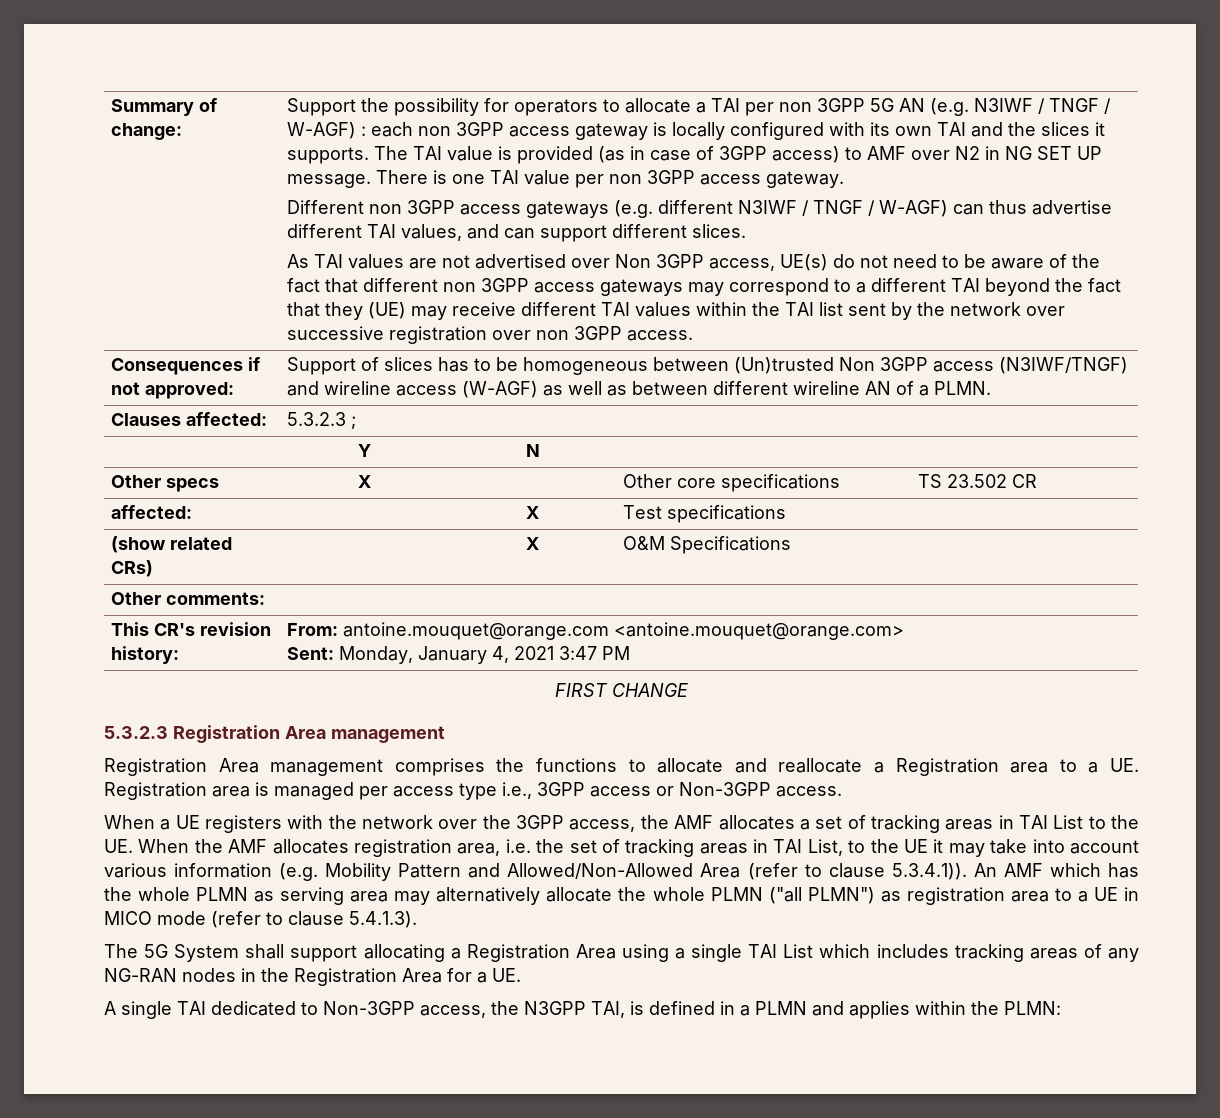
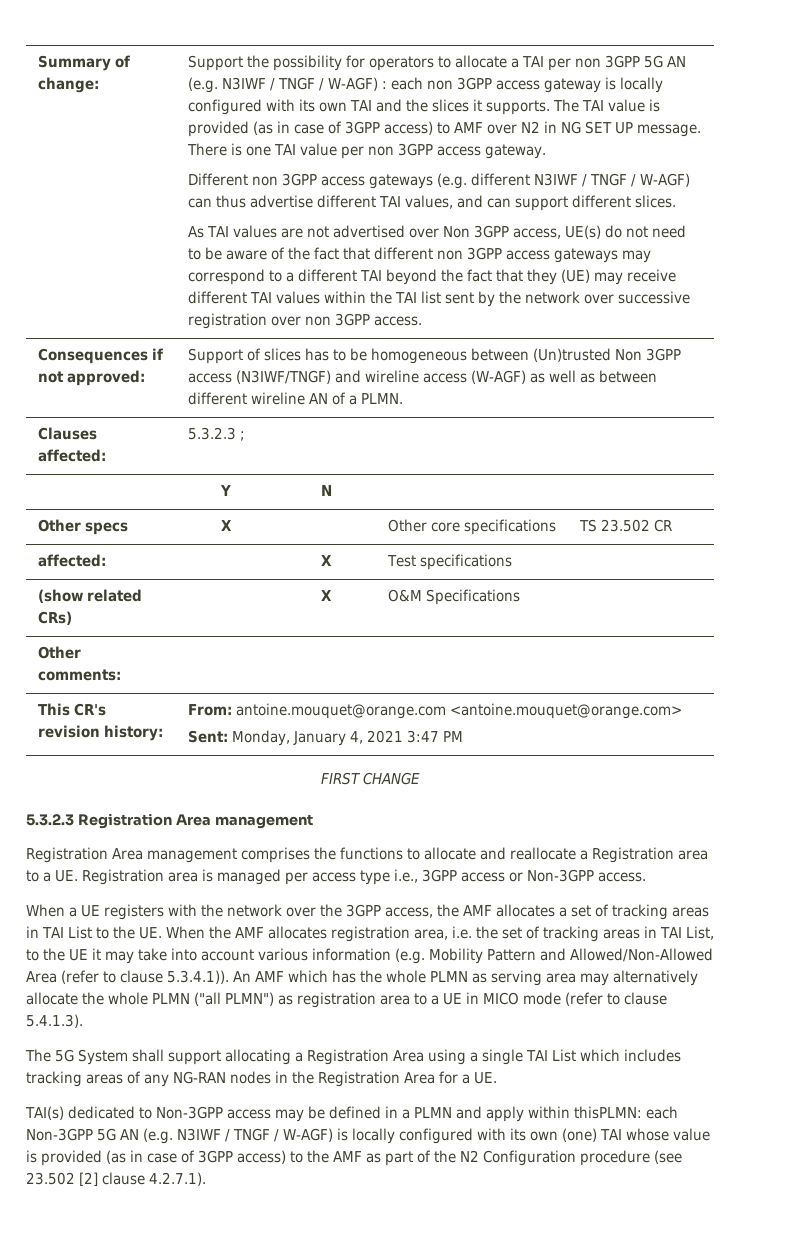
- A single TAI dedicated to Non-3GPP access, the N3GPP TAI, is defined in a PLMN and applies within the PLMN:
+ TAI(s) dedicated to Non-3GPP access may be defined in a PLMN and apply within thisPLMN: each Non-3GPP 5G AN (e.g. N3IWF / TNGF / W-AGF) is locally configured with its own (one) TAI whose value is provided (as in case of 3GPP access) to the AMF as part of the N2 Configuration procedure (see 23.502 [2] clause 4.2.7.1).

